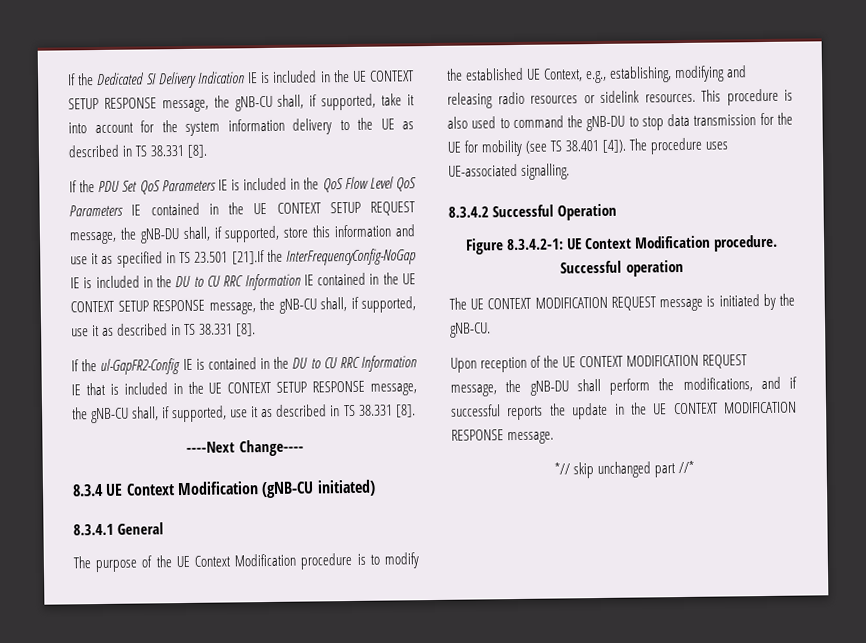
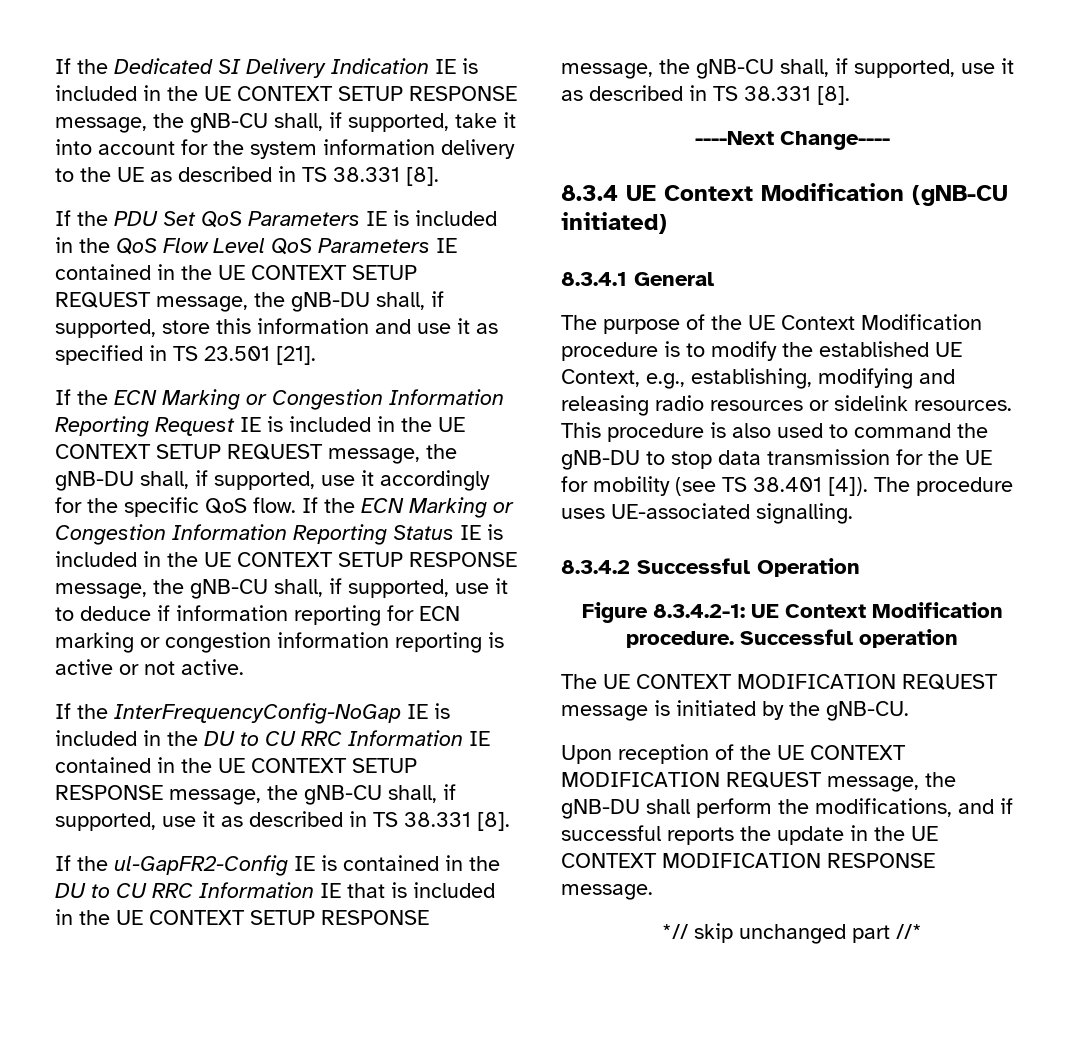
- If the PDU Set QoS Parameters IE is included in the QoS Flow Level QoS Parameters IE contained in the UE CONTEXT SETUP REQUEST message, the gNB-DU shall, if supported, store this information and use it as specified in TS 23.501 [21].If the InterFrequencyConfig-NoGap IE is included in the DU to CU RRC Information IE contained in the UE CONTEXT SETUP RESPONSE message, the gNB-CU shall, if supported, use it as described in TS 38.331 [8].
+ If the PDU Set QoS Parameters IE is included in the QoS Flow Level QoS Parameters IE contained in the UE CONTEXT SETUP REQUEST message, the gNB-DU shall, if supported, store this information and use it as specified in TS 23.501 [21].
+ If the ECN Marking or Congestion Information Reporting Request IE is included in the UE CONTEXT SETUP REQUEST message, the gNB-DU shall, if supported, use it accordingly for the specific QoS flow. If the ECN Marking or Congestion Information Reporting Status IE is included in the UE CONTEXT SETUP RESPONSE message, the gNB-CU shall, if supported, use it to deduce if information reporting for ECN marking or congestion information reporting is active or not active.
+ If the InterFrequencyConfig-NoGap IE is included in the DU to CU RRC Information IE contained in the UE CONTEXT SETUP RESPONSE message, the gNB-CU shall, if supported, use it as described in TS 38.331 [8].

